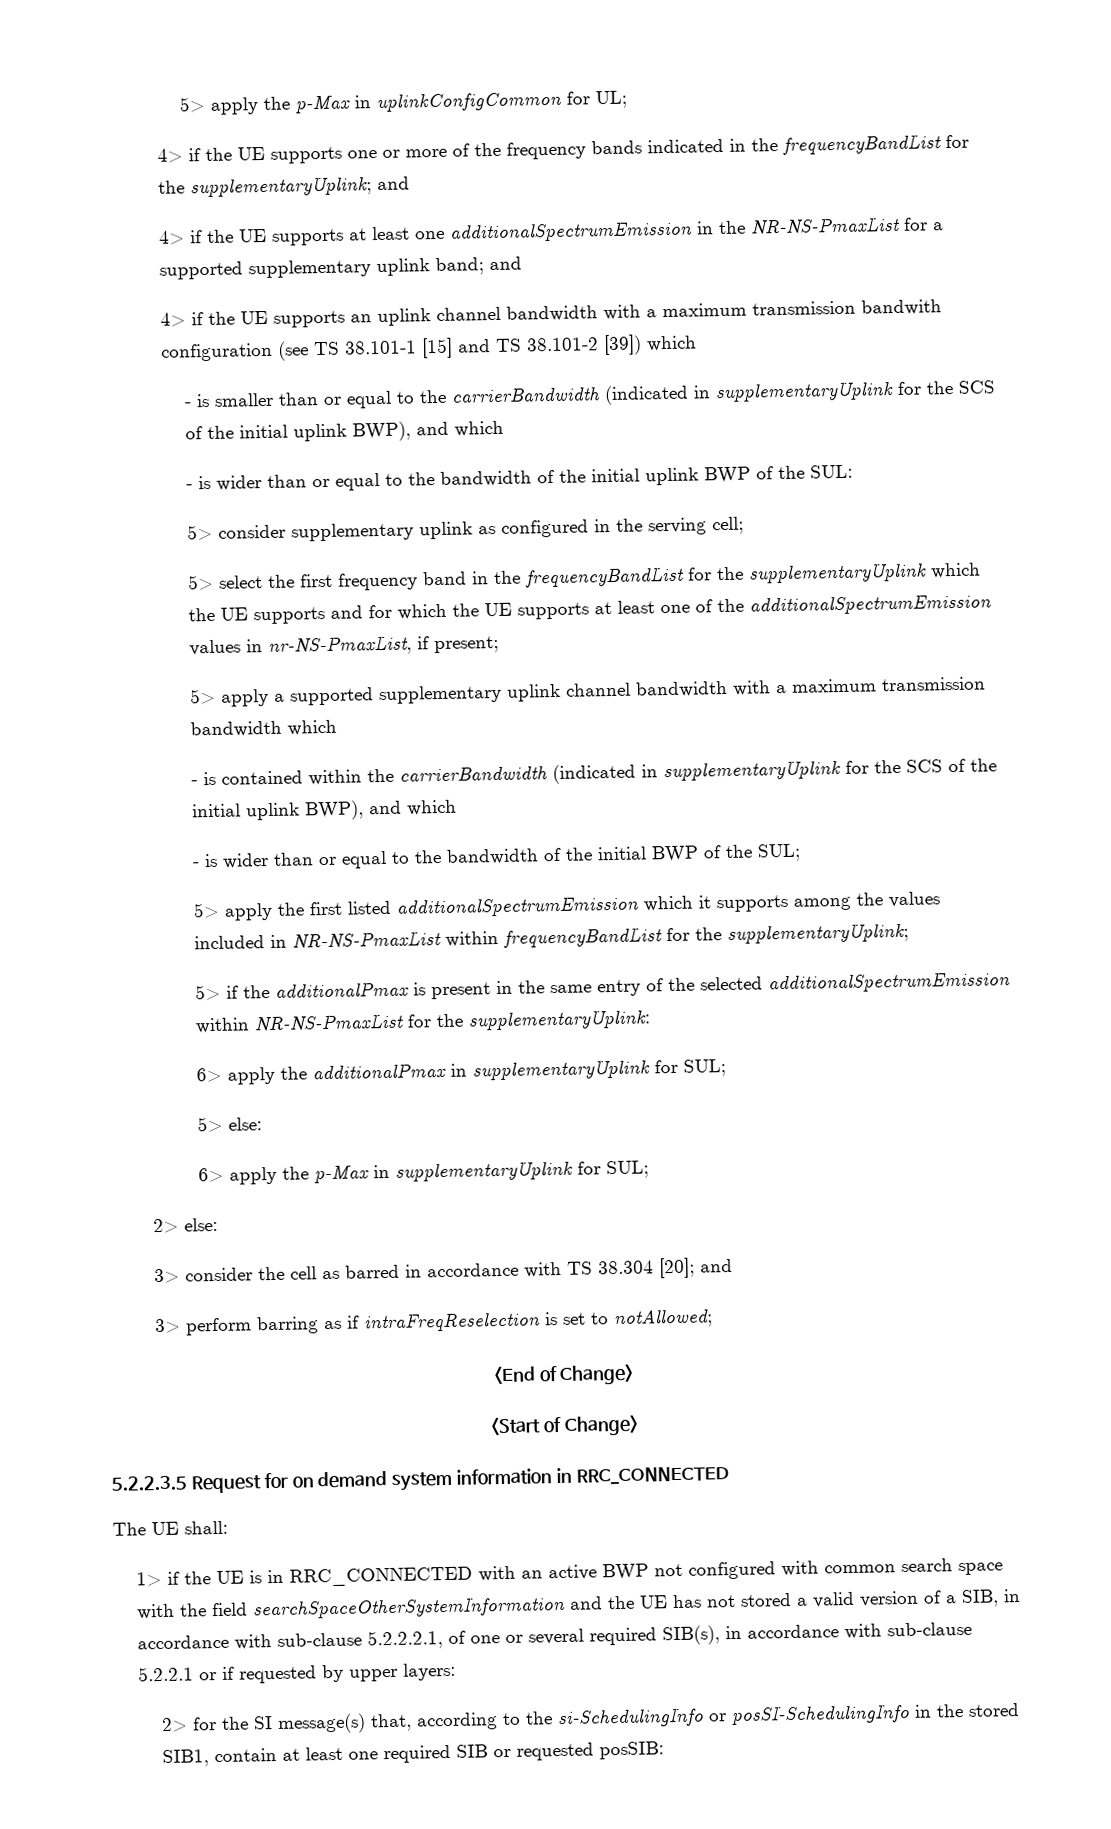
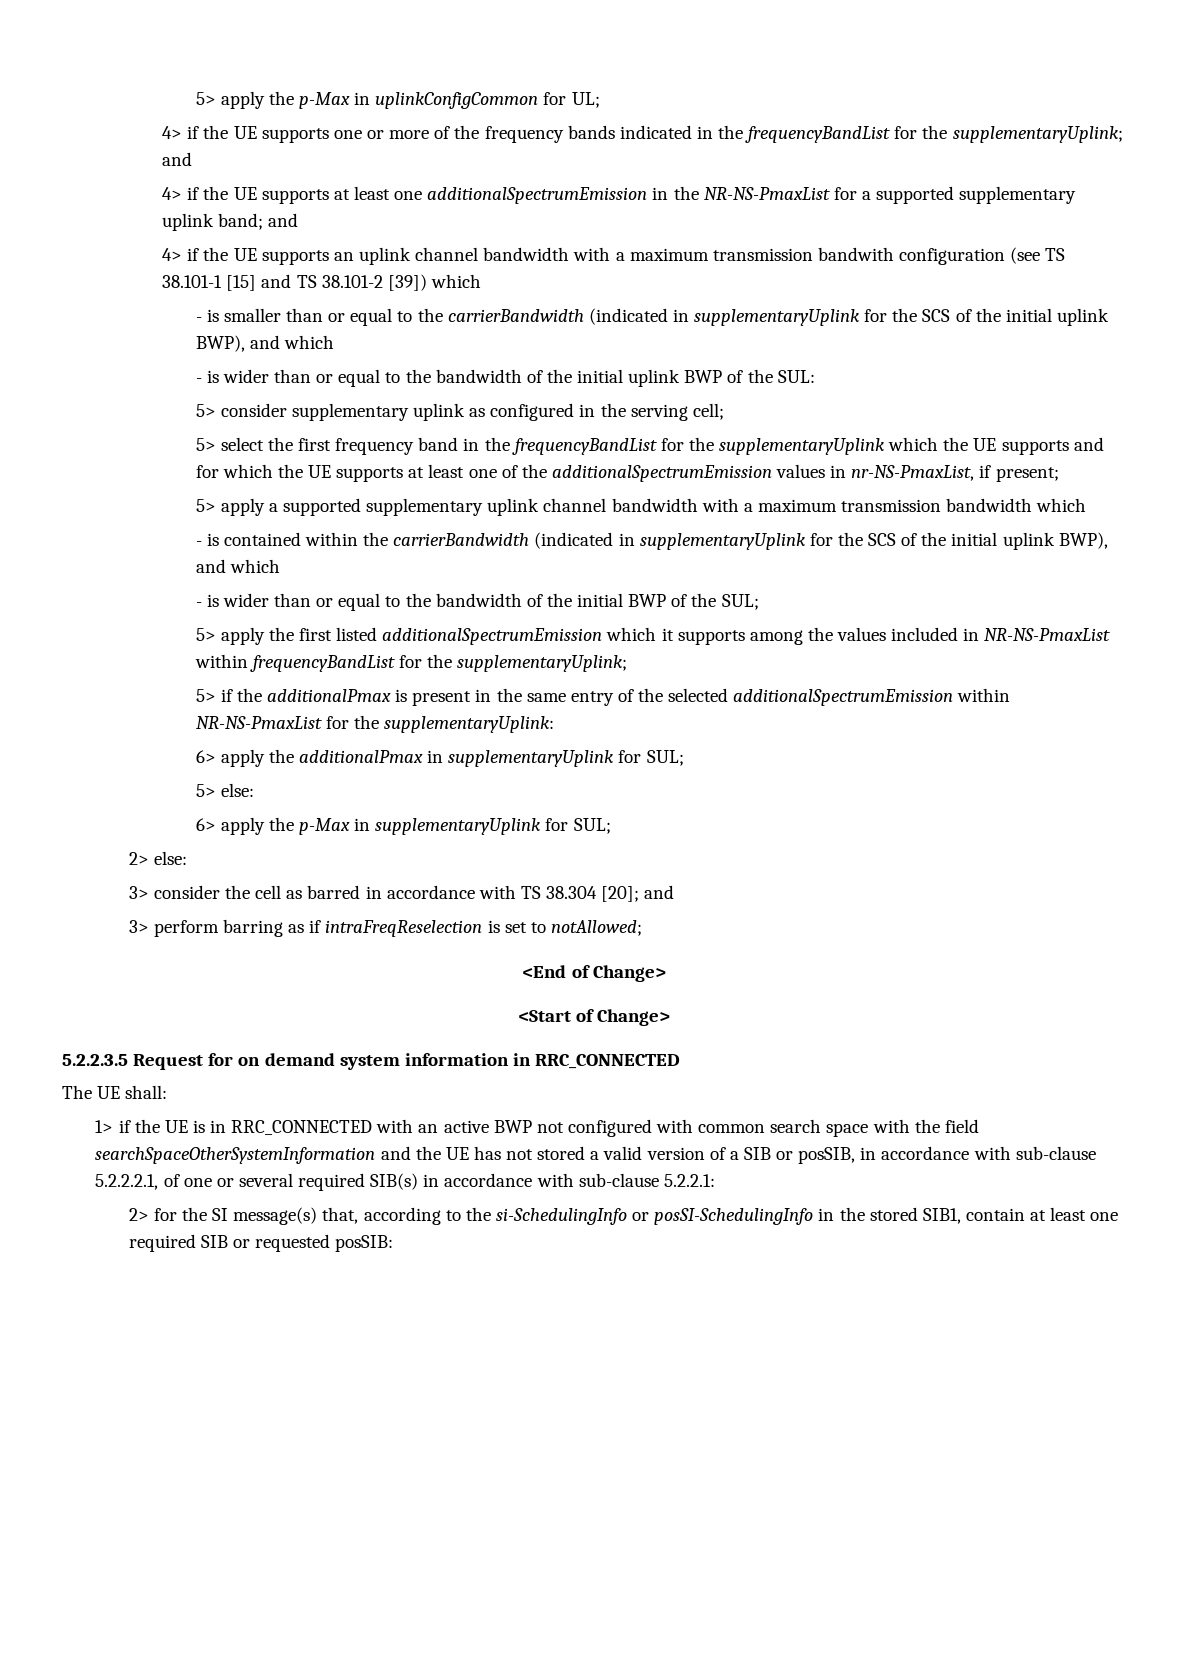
- 1> if the UE is in RRC_CONNECTED with an active BWP not configured with common search space with the field searchSpaceOtherSystemInformation and the UE has not stored a valid version of a SIB, in accordance with sub-clause 5.2.2.2.1, of one or several required SIB(s), in accordance with sub-clause 5.2.2.1 or if requested by upper layers:
+ 1> if the UE is in RRC_CONNECTED with an active BWP not configured with common search space with the field searchSpaceOtherSystemInformation and the UE has not stored a valid version of a SIB or posSIB, in accordance with sub-clause 5.2.2.2.1, of one or several required SIB(s) in accordance with sub-clause 5.2.2.1:

